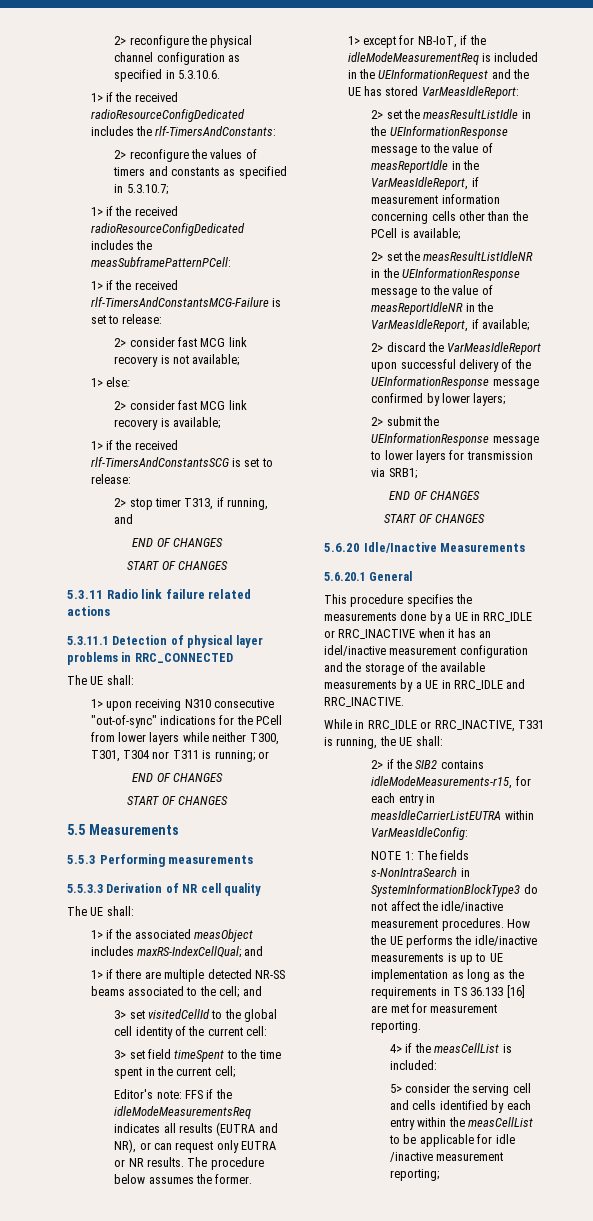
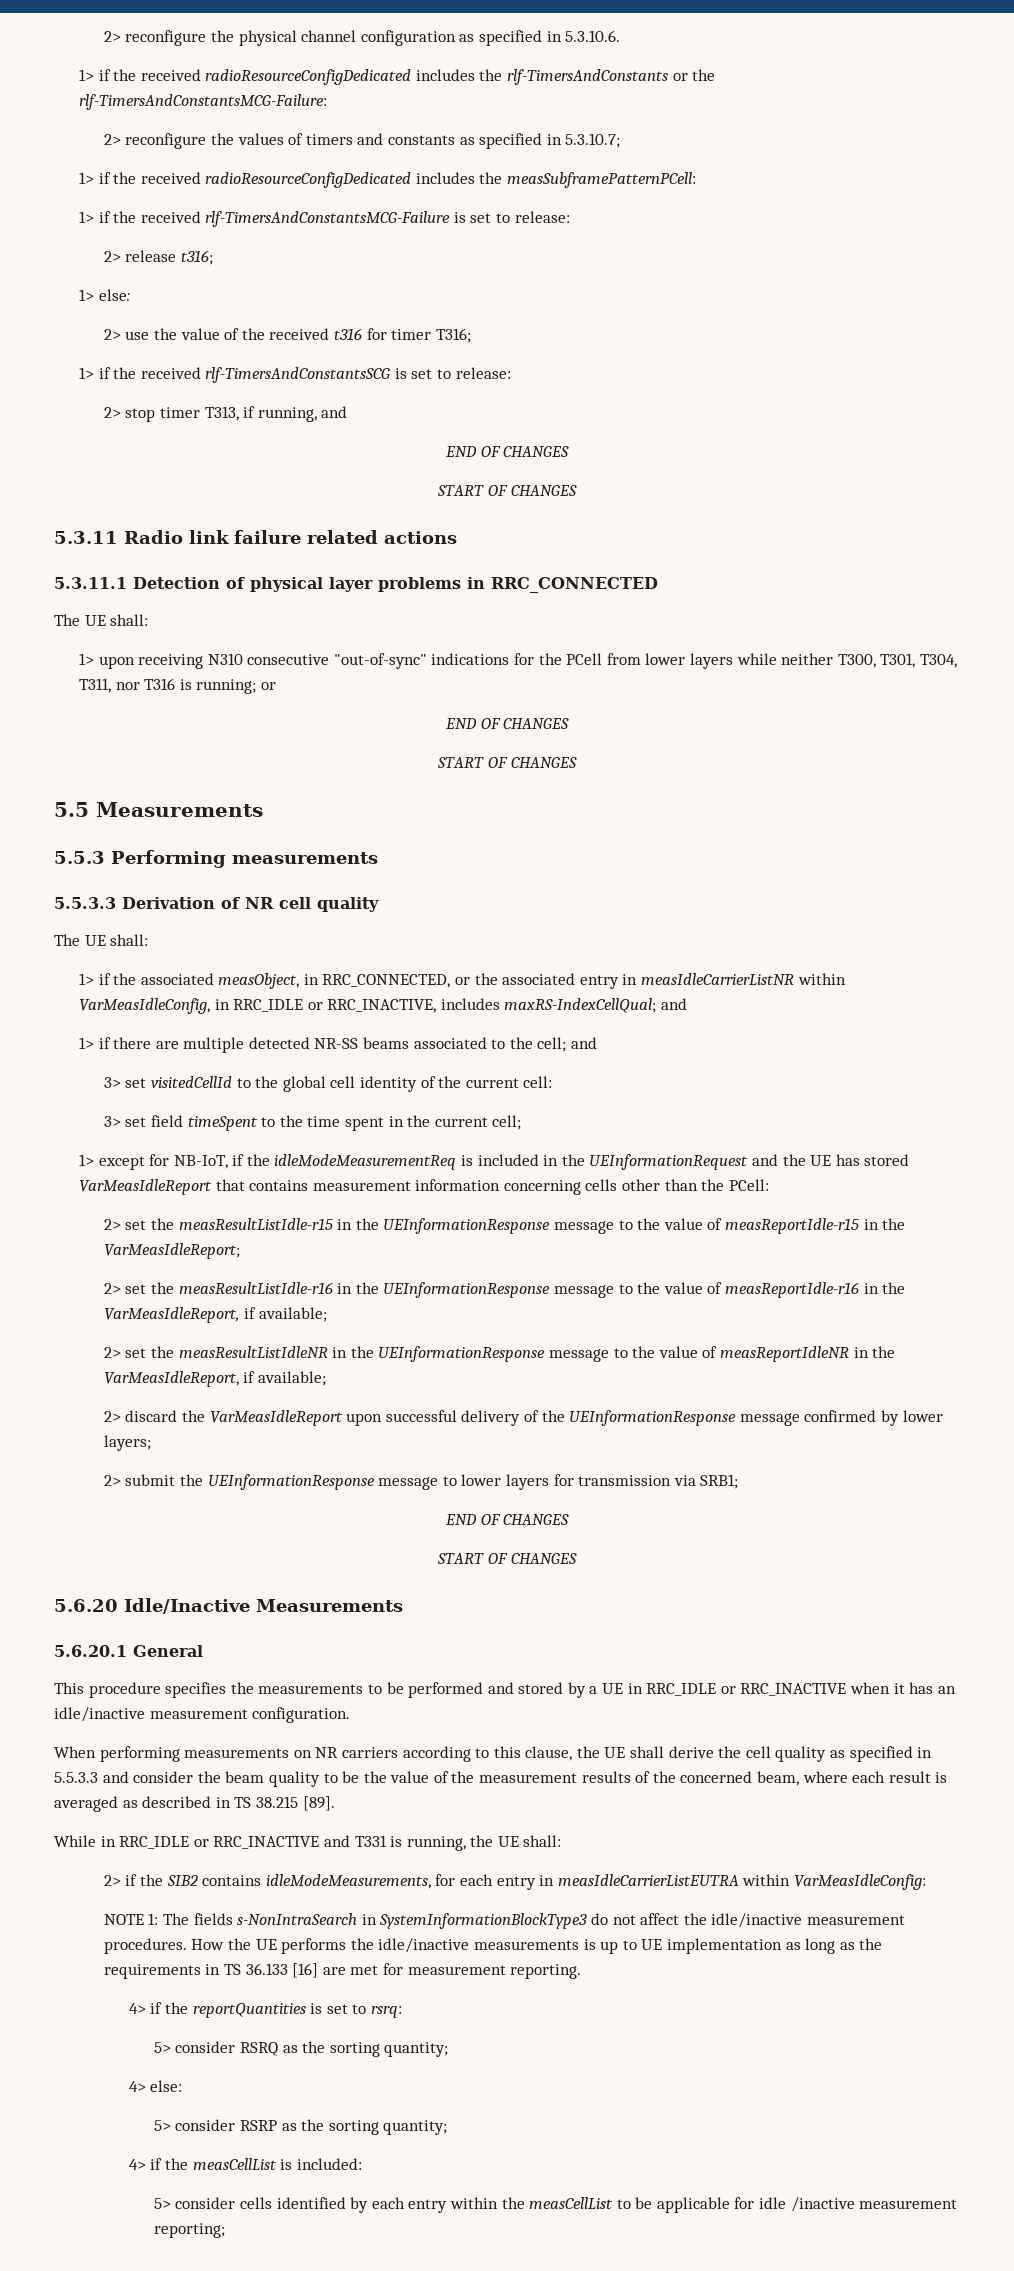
- 1> if the received radioResourceConfigDedicated includes the rlf-TimersAndConstants:
+ 1> if the received radioResourceConfigDedicated includes the rlf-TimersAndConstants or the rlf-TimersAndConstantsMCG-Failure:
- 2> consider fast MCG link recovery is not available;
+ 2> release t316;
  1> else:
- 2> consider fast MCG link recovery is available;
+ 2> use the value of the received t316 for timer T316;
- 1> upon receiving N310 consecutive "out-of-sync" indications for the PCell from lower layers while neither T300, T301, T304 nor T311 is running; or
+ 1> upon receiving N310 consecutive "out-of-sync" indications for the PCell from lower layers while neither T300, T301, T304, T311, nor T316 is running; or
- 1> if the associated measObject includes maxRS-IndexCellQual; and
+ 1> if the associated measObject, in RRC_CONNECTED, or the associated entry in measIdleCarrierListNR within VarMeasIdleConfig, in RRC_IDLE or RRC_INACTIVE, includes maxRS-IndexCellQual; and
- Editor's note: FFS if the idleModeMeasurementsReq indicates all results (EUTRA and NR), or can request only EUTRA or NR results. The procedure below assumes the former.
- 1> except for NB-IoT, if the idleModeMeasurementReq is included in the UEInformationRequest and the UE has stored VarMeasIdleReport:
- 2> set the measResultListIdle in the UEInformationResponse message to the value of measReportIdle in the VarMeasIdleReport, if measurement information concerning cells other than the PCell is available;
+ 1> except for NB-IoT, if the idleModeMeasurementReq is included in the UEInformationRequest and the UE has stored VarMeasIdleReport that contains measurement information concerning cells other than the PCell:
+ 2> set the measResultListIdle-r15 in the UEInformationResponse message to the value of measReportIdle-r15 in the VarMeasIdleReport;
+ 2> set the measResultListIdle-r16 in the UEInformationResponse message to the value of measReportIdle-r16 in the VarMeasIdleReport, if available;
- This procedure specifies the measurements done by a UE in RRC_IDLE or RRC_INACTIVE when it has an idel/inactive measurement configuration and the storage of the available measurements by a UE in RRC_IDLE and RRC_INACTIVE.
+ This procedure specifies the measurements to be performed and stored by a UE in RRC_IDLE or RRC_INACTIVE when it has an idle/inactive measurement configuration.
+ When performing measurements on NR carriers according to this clause, the UE shall derive the cell quality as specified in 5.5.3.3 and consider the beam quality to be the value of the measurement results of the concerned beam, where each result is averaged as described in TS 38.215 [89].
- While in RRC_IDLE or RRC_INACTIVE, T331 is running, the UE shall:
+ While in RRC_IDLE or RRC_INACTIVE and T331 is running, the UE shall:
- 2> if the SIB2 contains idleModeMeasurements-r15, for each entry in measIdleCarrierListEUTRA within VarMeasIdleConfig:
+ 2> if the SIB2 contains idleModeMeasurements, for each entry in measIdleCarrierListEUTRA within VarMeasIdleConfig:
+ 4> if the reportQuantities is set to rsrq:
+ 5> consider RSRQ as the sorting quantity;
+ 4> else:
+ 5> consider RSRP as the sorting quantity;
- 5> consider the serving cell and cells identified by each entry within the measCellList to be applicable for idle /inactive measurement reporting;
+ 5> consider cells identified by each entry within the measCellList to be applicable for idle /inactive measurement reporting;

